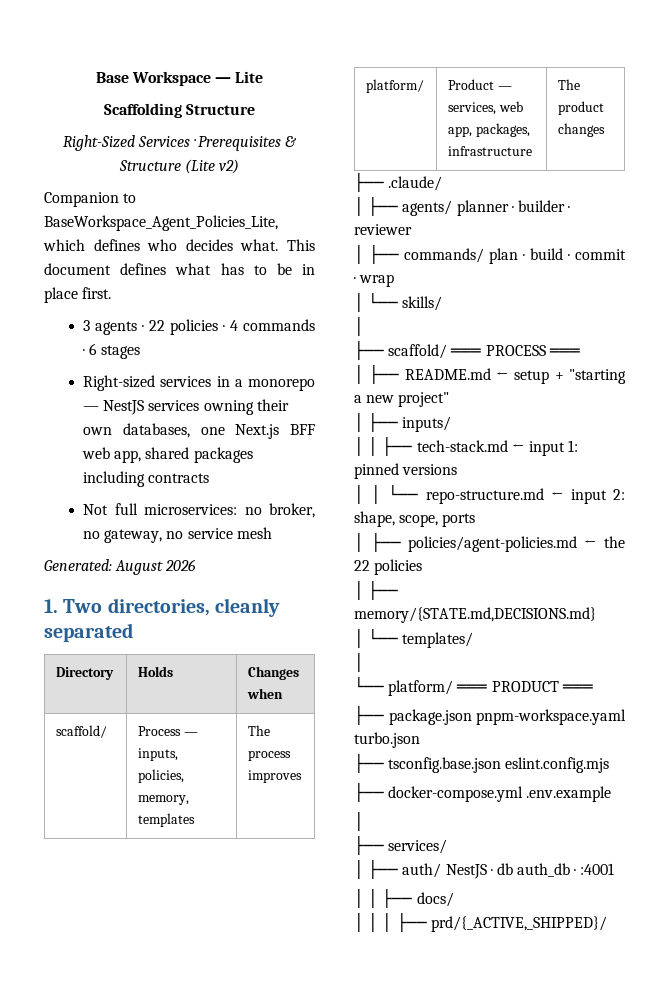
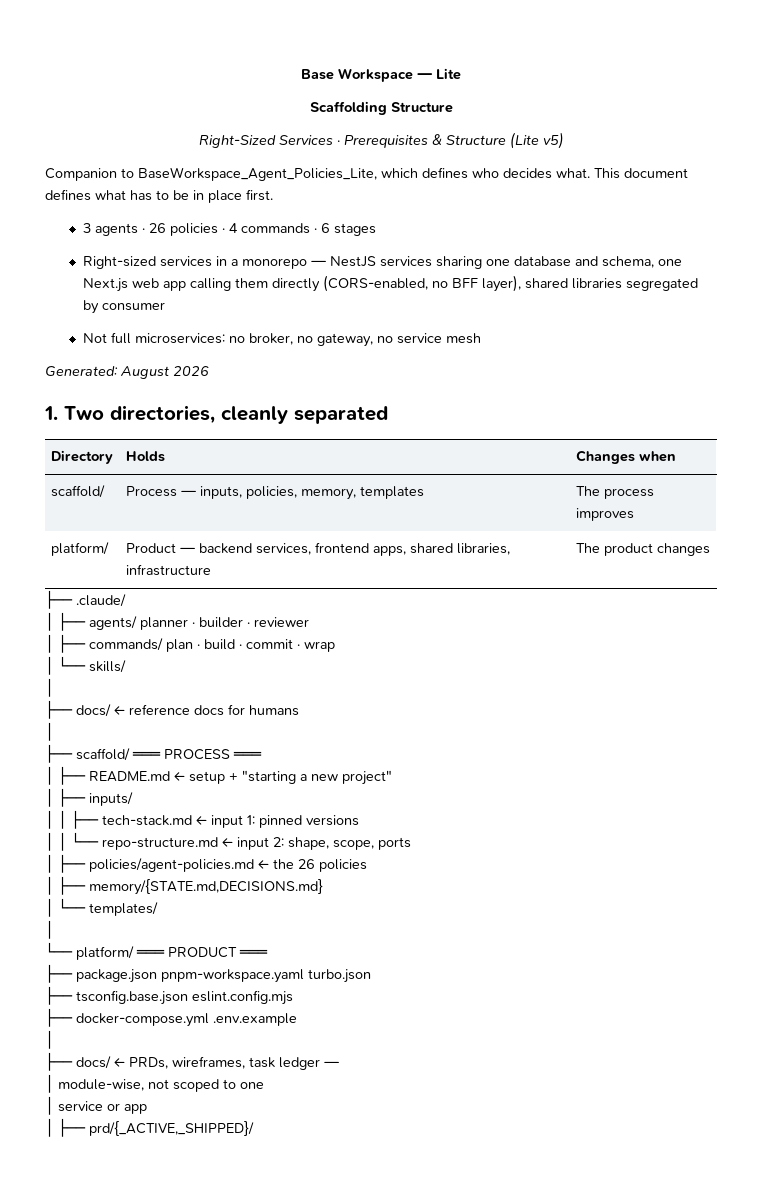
- Right-Sized Services · Prerequisites & Structure (Lite v2)
+ Right-Sized Services · Prerequisites & Structure (Lite v5)
- 3 agents · 22 policies · 4 commands · 6 stages
+ 3 agents · 26 policies · 4 commands · 6 stages
- Right-sized services in a monorepo — NestJS services owning their own databases, one Next.js BFF web app, shared packages including contracts
+ Right-sized services in a monorepo — NestJS services sharing one database and schema, one Next.js web app calling them directly (CORS-enabled, no BFF layer), shared libraries segregated by consumer
- platform/ | Product — services, web app, packages, infrastructure | The product changes
+ platform/ | Product — backend services, frontend apps, shared libraries, infrastructure | The product changes
+ ├── docs/ ← reference docs for humans
+ │
- │ ├── policies/agent-policies.md ← the 22 policies
+ │ ├── policies/agent-policies.md ← the 26 policies
- ├── services/
- │ ├── auth/ NestJS · db auth_db · :4001
- │ │ ├── docs/
- │ │ │ ├── prd/{_ACTIVE,_SHIPPED}/
+ ├── docs/ ← PRDs, wireframes, task ledger —
+ │ module-wise, not scoped to one
+ │ service or app
+ │ ├── prd/{_ACTIVE,_SHIPPED}/

